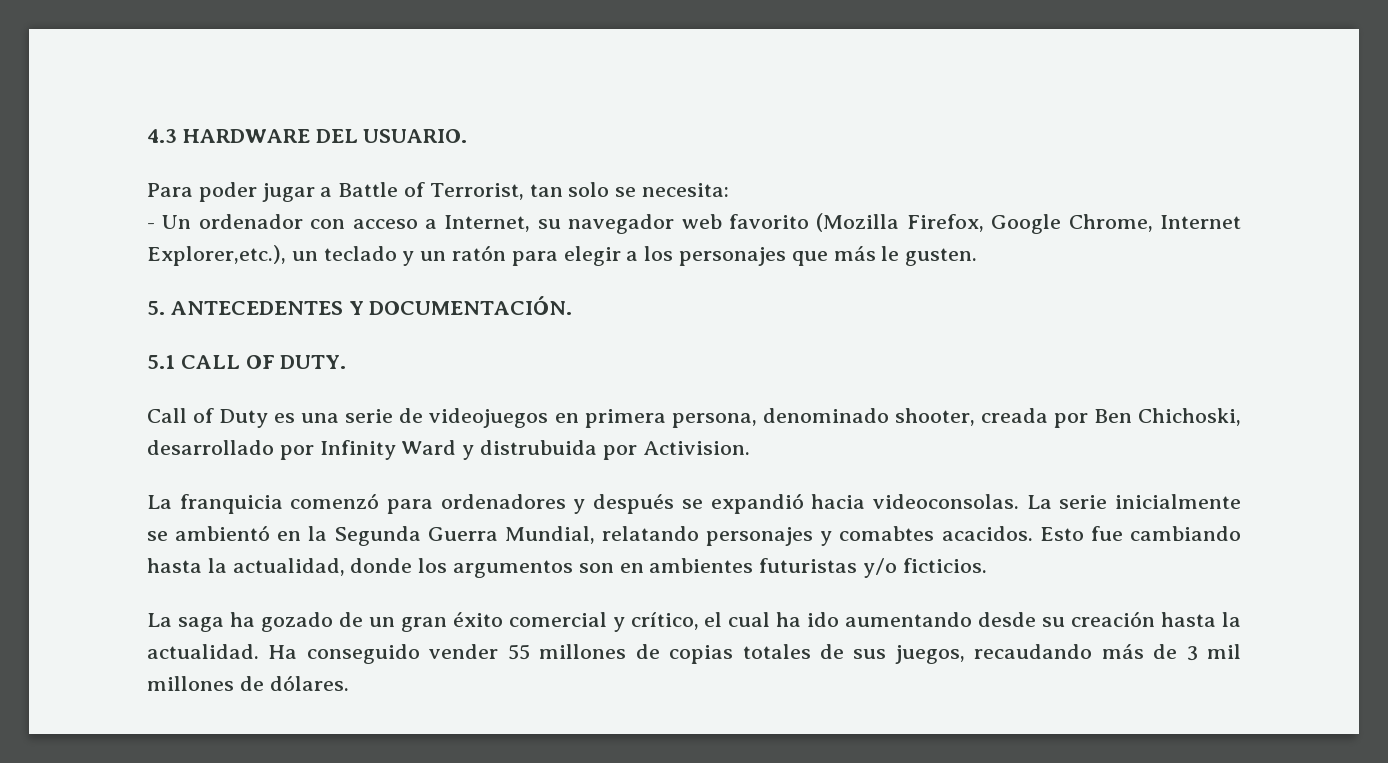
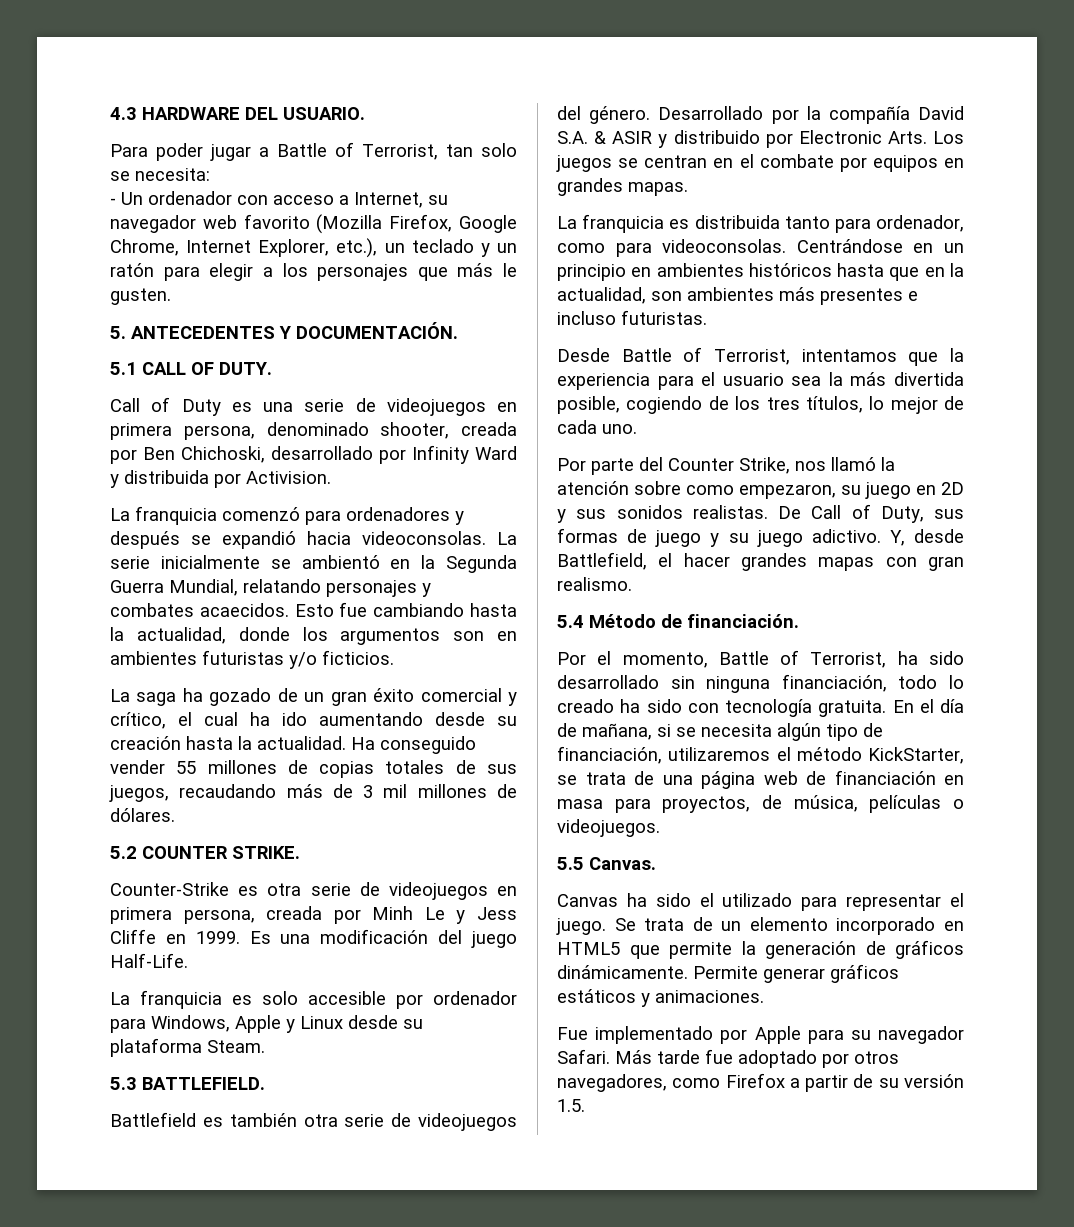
- - Un ordenador con acceso a Internet, su navegador web favorito (Mozilla Firefox, Google Chrome, Internet Explorer,etc.), un teclado y un ratón para elegir a los personajes que más le gusten.
+ - Un ordenador con acceso a Internet, su navegador web favorito (Mozilla Firefox, Google Chrome, Internet Explorer, etc.), un teclado y un ratón para elegir a los personajes que más le gusten.
- Call of Duty es una serie de videojuegos en primera persona, denominado shooter, creada por Ben Chichoski, desarrollado por Infinity Ward y distrubuida por Activision.
+ Call of Duty es una serie de videojuegos en primera persona, denominado shooter, creada por Ben Chichoski, desarrollado por Infinity Ward y distribuida por Activision.
- La serie inicialmente se ambientó en la Segunda Guerra Mundial, relatando personajes y comabtes acacidos.
+ La serie inicialmente se ambientó en la Segunda Guerra Mundial, relatando personajes y combates acaecidos.
+ 5.2 COUNTER STRIKE.
+ Counter-Strike es otra serie de videojuegos en primera persona, creada por Minh Le y Jess Cliffe en 1999. Es una modificación del juego Half-Life.
+ La franquicia es solo accesible por ordenador para Windows, Apple y Linux desde su plataforma Steam.
+ 5.3 BATTLEFIELD.
+ Battlefield es también otra serie de videojuegos del género. Desarrollado por la compañía David S.A. & ASIR y distribuido por Electronic Arts. Los juegos se centran en el combate por equipos en grandes mapas.
+ La franquicia es distribuida tanto para ordenador, como para videoconsolas. Centrándose en un principio en ambientes históricos hasta que en la actualidad, son ambientes más presentes e incluso futuristas.
+ Desde Battle of Terrorist, intentamos que la experiencia para el usuario sea la más divertida posible, cogiendo de los tres títulos, lo mejor de cada uno.
+ Por parte del Counter Strike, nos llamó la atención sobre como empezaron, su juego en 2D y sus sonidos realistas. De Call of Duty, sus formas de juego y su juego adictivo. Y, desde Battlefield, el hacer grandes mapas con gran realismo.
+ 5.4 Método de financiación.
+ Por el momento, Battle of Terrorist, ha sido desarrollado sin ninguna financiación, todo lo creado ha sido con tecnología gratuita. En el día de mañana, si se necesita algún tipo de financiación, utilizaremos el método KickStarter, se trata de una página web de financiación en masa para proyectos, de música, películas o videojuegos.
+ 5.5 Canvas.
+ Canvas ha sido el utilizado para representar el juego. Se trata de un elemento incorporado en HTML5 que permite la generación de gráficos dinámicamente. Permite generar gráficos estáticos y animaciones.
+ Fue implementado por Apple para su navegador Safari. Más tarde fue adoptado por otros navegadores, como Firefox a partir de su versión 1.5.

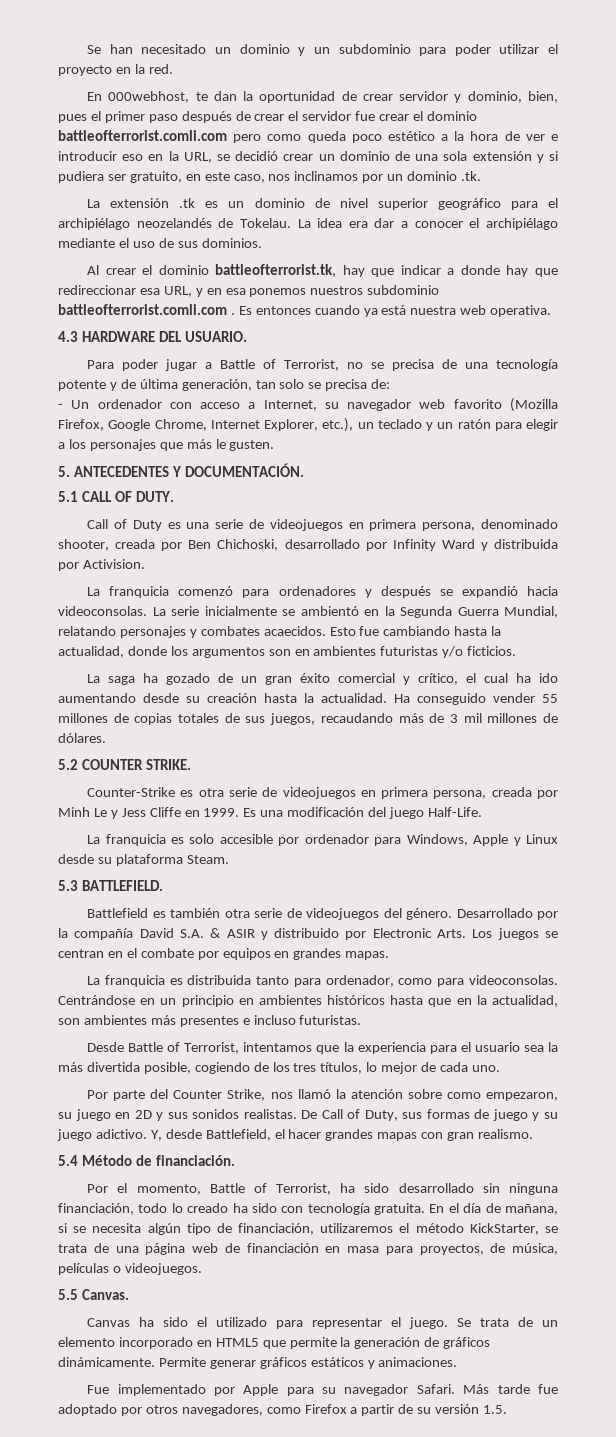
+ Se han necesitado un dominio y un subdominio para poder utilizar el proyecto en la red.
+ En 000webhost, te dan la oportunidad de crear servidor y dominio, bien, pues el primer paso después de crear el servidor fue crear el dominio battleofterrorist.comli.com pero como queda poco estético a la hora de ver e introducir eso en la URL, se decidió crear un dominio de una sola extensión y si pudiera ser gratuito, en este caso, nos inclinamos por un dominio .tk.
+ La extensión .tk es un dominio de nivel superior geográfico para el archipiélago neozelandés de Tokelau. La idea era dar a conocer el archipiélago mediante el uso de sus dominios.
+ Al crear el dominio battleofterrorist.tk, hay que indicar a donde hay que redireccionar esa URL, y en esa ponemos nuestros subdominio battleofterrorist.comli.com . Es entonces cuando ya está nuestra web operativa.
- Para poder jugar a Battle of Terrorist, tan solo se necesita:
+ Para poder jugar a Battle of Terrorist, no se precisa de una tecnología potente y de última generación, tan solo se precisa de:

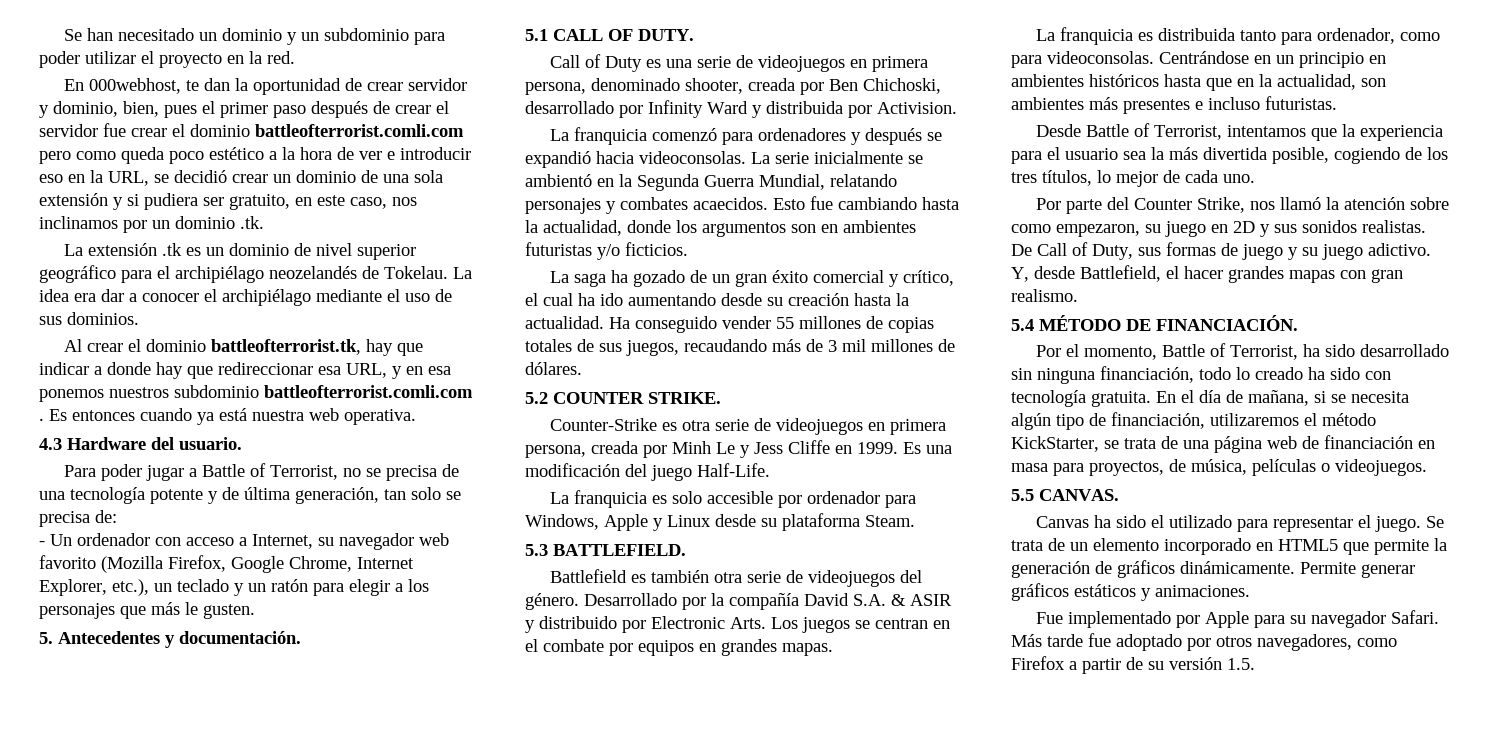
- 4.3 HARDWARE DEL USUARIO.
+ 4.3 Hardware del usuario.
- 5. ANTECEDENTES Y DOCUMENTACIÓN.
+ 5. Antecedentes y documentación.
- 5.4 Método de financiación.
+ 5.4 MÉTODO DE FINANCIACIÓN.
- 5.5 Canvas.
+ 5.5 CANVAS.

